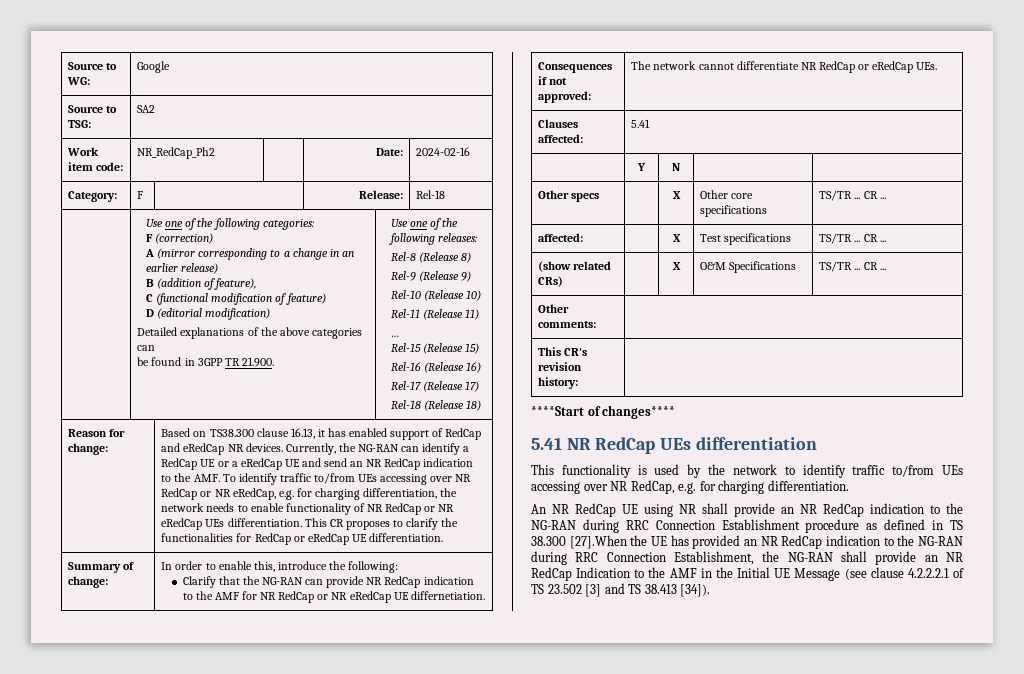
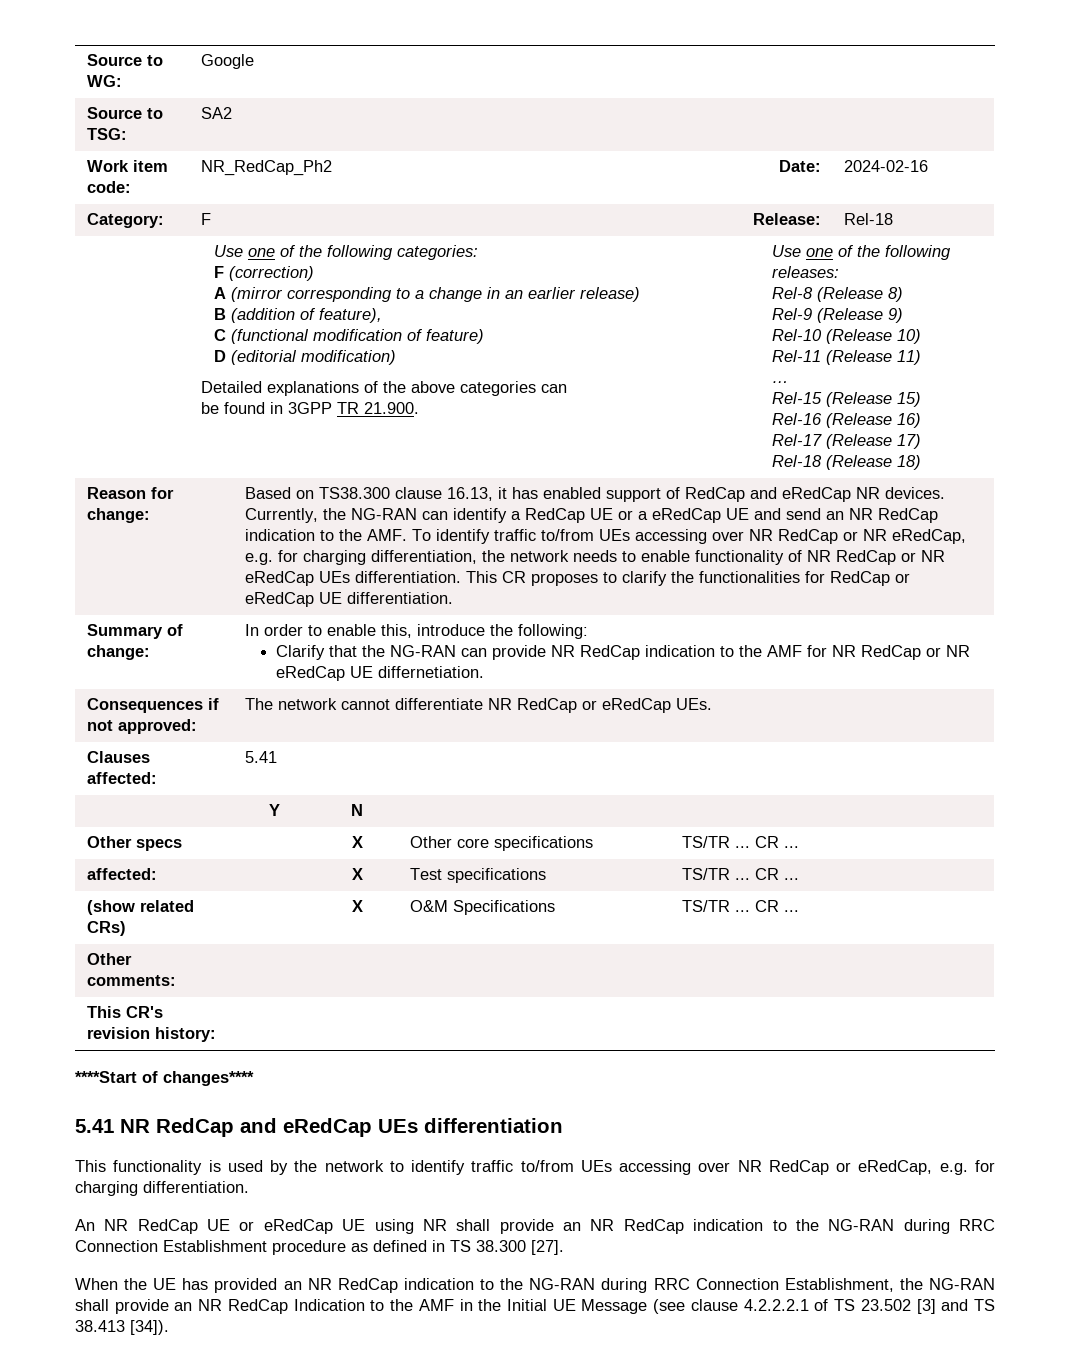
- 5.41 NR RedCap UEs differentiation
+ 5.41 NR RedCap and eRedCap UEs differentiation
- This functionality is used by the network to identify traffic to/from UEs accessing over NR RedCap, e.g. for charging differentiation.
+ This functionality is used by the network to identify traffic to/from UEs accessing over NR RedCap or eRedCap, e.g. for charging differentiation.
- An NR RedCap UE using NR shall provide an NR RedCap indication to the NG-RAN during RRC Connection Establishment procedure as defined in TS 38.300 [27].When the UE has provided an NR RedCap indication to the NG-RAN during RRC Connection Establishment, the NG-RAN shall provide an NR RedCap Indication to the AMF in the Initial UE Message (see clause 4.2.2.2.1 of TS 23.502 [3] and TS 38.413 [34]).
+ An NR RedCap UE or eRedCap UE using NR shall provide an NR RedCap indication to the NG-RAN during RRC Connection Establishment procedure as defined in TS 38.300 [27].
+ When the UE has provided an NR RedCap indication to the NG-RAN during RRC Connection Establishment, the NG-RAN shall provide an NR RedCap Indication to the AMF in the Initial UE Message (see clause 4.2.2.2.1 of TS 23.502 [3] and TS 38.413 [34]).

